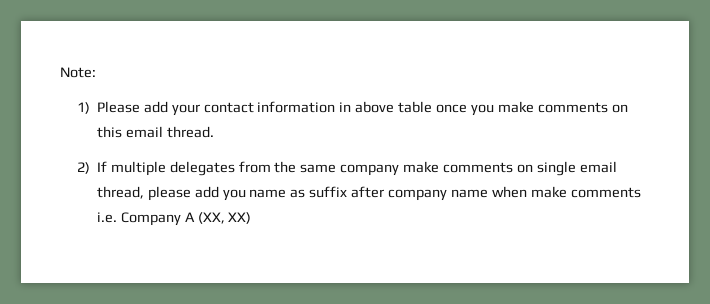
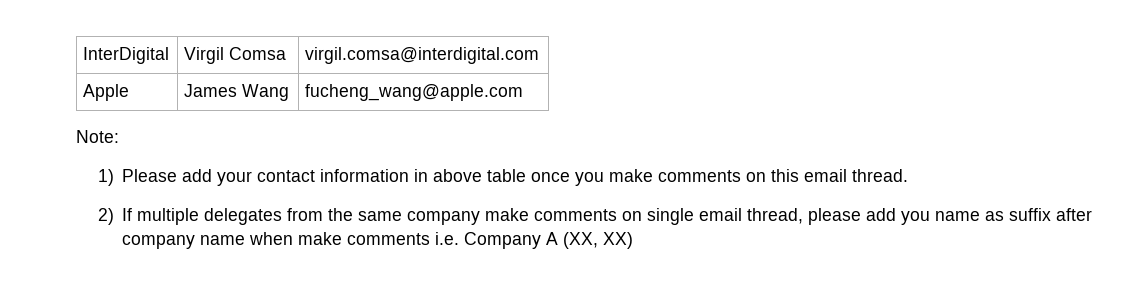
+ InterDigital | Virgil Comsa | virgil.comsa@interdigital.com
+ Apple | James Wang | fucheng_wang@apple.com

